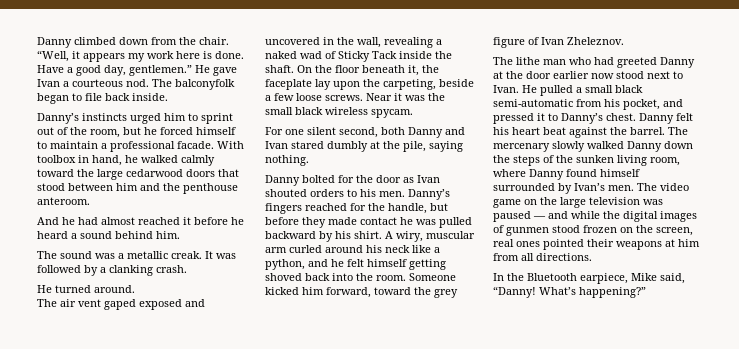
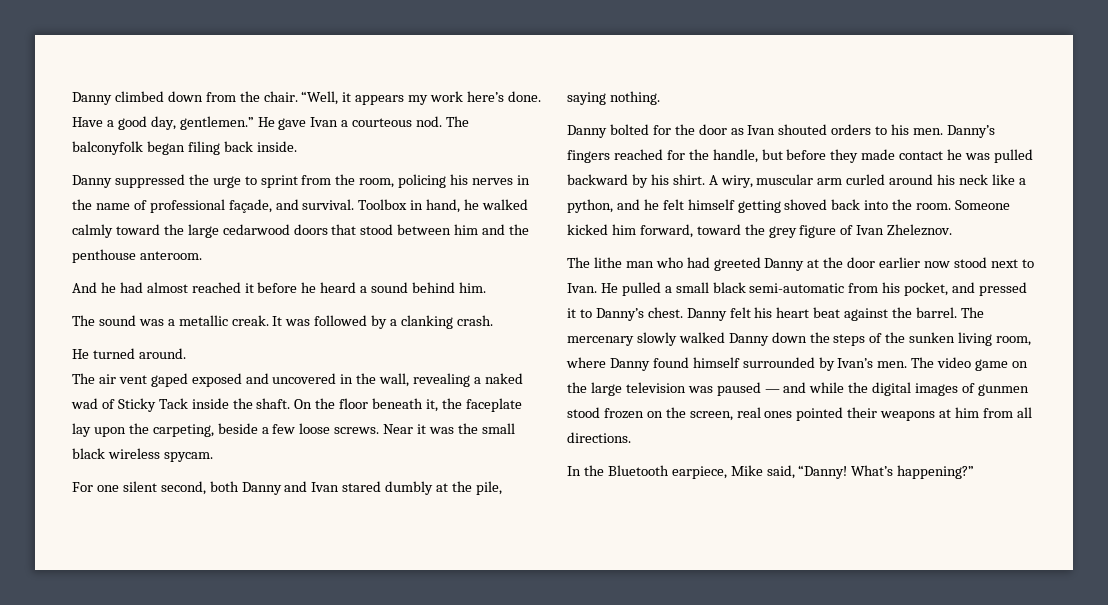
- “Well, it appears my work here is done.
+ “Well, it appears my work here’s done.
- The balconyfolk began to file back inside.
+ The balconyfolk began filing back inside.
- Danny’s instincts urged him to sprint out of the room, but he forced himself to maintain a professional facade. With toolbox in hand, he walked calmly toward the large cedarwood doors that stood between him and the penthouse anteroom.
+ Danny suppressed the urge to sprint from the room, policing his nerves in the name of professional façade, and survival. Toolbox in hand, he walked calmly toward the large cedarwood doors that stood between him and the penthouse anteroom.

